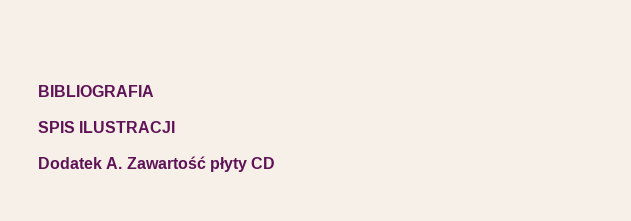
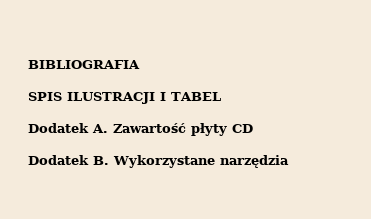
- SPIS ILUSTRACJI
+ SPIS ILUSTRACJI I TABEL
+ Dodatek B. Wykorzystane narzędzia

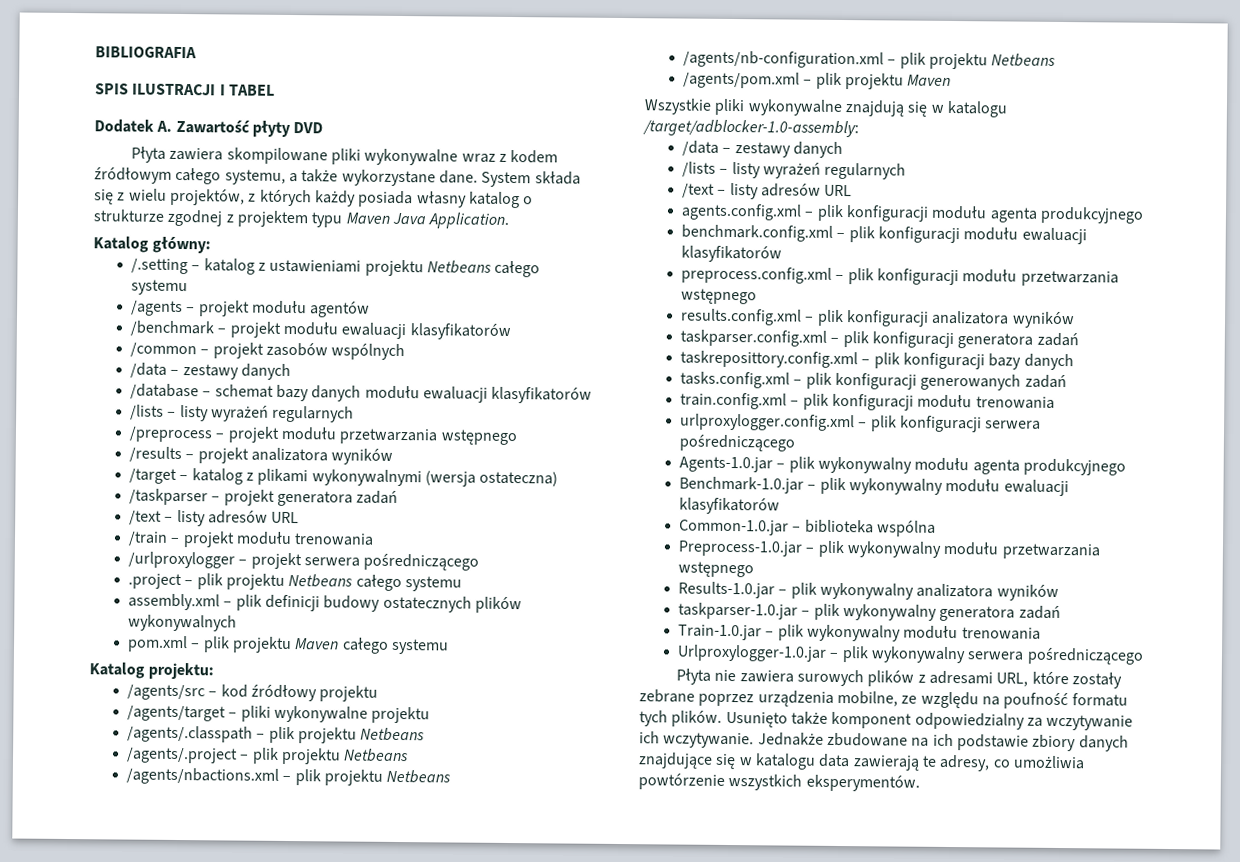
- Dodatek A. Zawartość płyty CD
- Dodatek B. Wykorzystane narzędzia
+ Dodatek A. Zawartość płyty DVD
+ Płyta zawiera skompilowane pliki wykonywalne wraz z kodem źródłowym całego systemu, a także wykorzystane dane. System składa się z wielu projektów, z których każdy posiada własny katalog o strukturze zgodnej z projektem typu Maven Java Application.
+ Katalog główny:
+ /.setting – katalog z ustawieniami projektu Netbeans całego systemu
+ /agents – projekt modułu agentów
+ /benchmark – projekt modułu ewaluacji klasyfikatorów
+ /common – projekt zasobów wspólnych
+ /data – zestawy danych
+ /database – schemat bazy danych modułu ewaluacji klasyfikatorów
+ /lists – listy wyrażeń regularnych
+ /preprocess – projekt modułu przetwarzania wstępnego
+ /results – projekt analizatora wyników
+ /target – katalog z plikami wykonywalnymi (wersja ostateczna)
+ /taskparser – projekt generatora zadań
+ /text – listy adresów URL
+ /train – projekt modułu trenowania
+ /urlproxylogger – projekt serwera pośredniczącego
+ .project – plik projektu Netbeans całego systemu
+ assembly.xml – plik definicji budowy ostatecznych plików wykonywalnych
+ pom.xml – plik projektu Maven całego systemu
+ Katalog projektu:
+ /agents/src – kod źródłowy projektu
+ /agents/target – pliki wykonywalne projektu
+ /agents/.classpath – plik projektu Netbeans
+ /agents/.project – plik projektu Netbeans
+ /agents/nbactions.xml – plik projektu Netbeans
+ /agents/nb-configuration.xml – plik projektu Netbeans
+ /agents/pom.xml – plik projektu Maven
+ Wszystkie pliki wykonywalne znajdują się w katalogu /target/adblocker-1.0-assembly:
+ /data – zestawy danych
+ /lists – listy wyrażeń regularnych
+ /text – listy adresów URL
+ agents.config.xml – plik konfiguracji modułu agenta produkcyjnego
+ benchmark.config.xml – plik konfiguracji modułu ewaluacji klasyfikatorów
+ preprocess.config.xml – plik konfiguracji modułu przetwarzania wstępnego
+ results.config.xml – plik konfiguracji analizatora wyników
+ taskparser.config.xml – plik konfiguracji generatora zadań
+ taskreposittory.config.xml – plik konfiguracji bazy danych
+ tasks.config.xml – plik konfiguracji generowanych zadań
+ train.config.xml – plik konfiguracji modułu trenowania
+ urlproxylogger.config.xml – plik konfiguracji serwera pośredniczącego
+ Agents-1.0.jar – plik wykonywalny modułu agenta produkcyjnego
+ Benchmark-1.0.jar – plik wykonywalny modułu ewaluacji klasyfikatorów
+ Common-1.0.jar – biblioteka wspólna
+ Preprocess-1.0.jar – plik wykonywalny modułu przetwarzania wstępnego
+ Results-1.0.jar – plik wykonywalny analizatora wyników
+ taskparser-1.0.jar – plik wykonywalny generatora zadań
+ Train-1.0.jar – plik wykonywalny modułu trenowania
+ Urlproxylogger-1.0.jar – plik wykonywalny serwera pośredniczącego
+ Płyta nie zawiera surowych plików z adresami URL, które zostały zebrane poprzez urządzenia mobilne, ze względu na poufność formatu tych plików. Usunięto także komponent odpowiedzialny za wczytywanie ich wczytywanie. Jednakże zbudowane na ich podstawie zbiory danych znajdujące się w katalogu data zawierają te adresy, co umożliwia powtórzenie wszystkich eksperymentów.

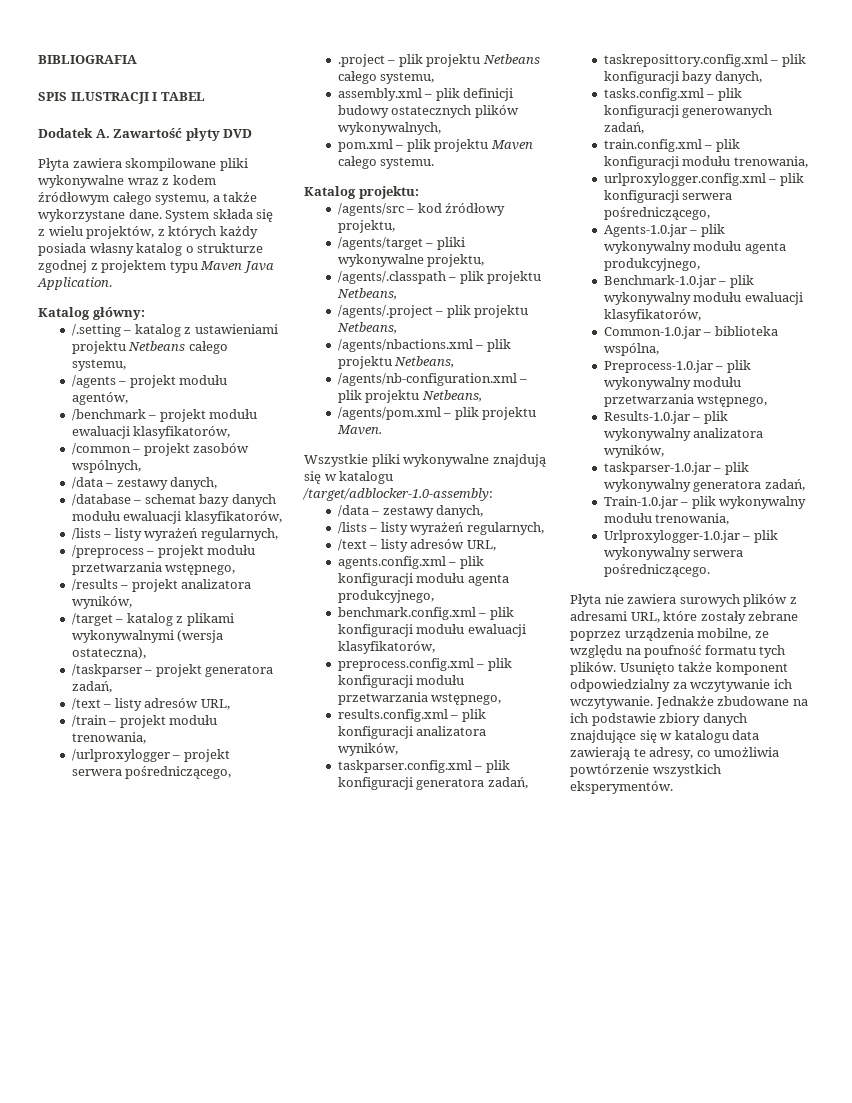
- /.setting – katalog z ustawieniami projektu Netbeans całego systemu
+ /.setting – katalog z ustawieniami projektu Netbeans całego systemu,
- /agents – projekt modułu agentów
+ /agents – projekt modułu agentów,
- /benchmark – projekt modułu ewaluacji klasyfikatorów
+ /benchmark – projekt modułu ewaluacji klasyfikatorów,
- /common – projekt zasobów wspólnych
- /data – zestawy danych
+ /common – projekt zasobów wspólnych,
+ /data – zestawy danych,
- /database – schemat bazy danych modułu ewaluacji klasyfikatorów
- /lists – listy wyrażeń regularnych
+ /database – schemat bazy danych modułu ewaluacji klasyfikatorów,
+ /lists – listy wyrażeń regularnych,
- /preprocess – projekt modułu przetwarzania wstępnego
+ /preprocess – projekt modułu przetwarzania wstępnego,
- /results – projekt analizatora wyników
+ /results – projekt analizatora wyników,
- /target – katalog z plikami wykonywalnymi (wersja ostateczna)
+ /target – katalog z plikami wykonywalnymi (wersja ostateczna),
- /taskparser – projekt generatora zadań
- /text – listy adresów URL
+ /taskparser – projekt generatora zadań,
+ /text – listy adresów URL,
- /train – projekt modułu trenowania
+ /train – projekt modułu trenowania,
- /urlproxylogger – projekt serwera pośredniczącego
+ /urlproxylogger – projekt serwera pośredniczącego,
- .project – plik projektu Netbeans całego systemu
+ .project – plik projektu Netbeans całego systemu,
- assembly.xml – plik definicji budowy ostatecznych plików wykonywalnych
+ assembly.xml – plik definicji budowy ostatecznych plików wykonywalnych,
- pom.xml – plik projektu Maven całego systemu
+ pom.xml – plik projektu Maven całego systemu.
- /agents/src – kod źródłowy projektu
+ /agents/src – kod źródłowy projektu,
- /agents/target – pliki wykonywalne projektu
+ /agents/target – pliki wykonywalne projektu,
- /agents/.classpath – plik projektu Netbeans
+ /agents/.classpath – plik projektu Netbeans,
- /agents/.project – plik projektu Netbeans
+ /agents/.project – plik projektu Netbeans,
- /agents/nbactions.xml – plik projektu Netbeans
+ /agents/nbactions.xml – plik projektu Netbeans,
- /agents/nb-configuration.xml – plik projektu Netbeans
+ /agents/nb-configuration.xml – plik projektu Netbeans,
- /agents/pom.xml – plik projektu Maven
+ /agents/pom.xml – plik projektu Maven.
  Wszystkie pliki wykonywalne znajdują się w katalogu /target/adblocker-1.0-assembly:
- /data – zestawy danych
- /lists – listy wyrażeń regularnych
- /text – listy adresów URL
+ /data – zestawy danych,
+ /lists – listy wyrażeń regularnych,
+ /text – listy adresów URL,
- agents.config.xml – plik konfiguracji modułu agenta produkcyjnego
+ agents.config.xml – plik konfiguracji modułu agenta produkcyjnego,
- benchmark.config.xml – plik konfiguracji modułu ewaluacji klasyfikatorów
+ benchmark.config.xml – plik konfiguracji modułu ewaluacji klasyfikatorów,
- preprocess.config.xml – plik konfiguracji modułu przetwarzania wstępnego
+ preprocess.config.xml – plik konfiguracji modułu przetwarzania wstępnego,
- results.config.xml – plik konfiguracji analizatora wyników
+ results.config.xml – plik konfiguracji analizatora wyników,
- taskparser.config.xml – plik konfiguracji generatora zadań
+ taskparser.config.xml – plik konfiguracji generatora zadań,
- taskreposittory.config.xml – plik konfiguracji bazy danych
+ taskreposittory.config.xml – plik konfiguracji bazy danych,
- tasks.config.xml – plik konfiguracji generowanych zadań
+ tasks.config.xml – plik konfiguracji generowanych zadań,
- train.config.xml – plik konfiguracji modułu trenowania
+ train.config.xml – plik konfiguracji modułu trenowania,
- urlproxylogger.config.xml – plik konfiguracji serwera pośredniczącego
+ urlproxylogger.config.xml – plik konfiguracji serwera pośredniczącego,
- Agents-1.0.jar – plik wykonywalny modułu agenta produkcyjnego
+ Agents-1.0.jar – plik wykonywalny modułu agenta produkcyjnego,
- Benchmark-1.0.jar – plik wykonywalny modułu ewaluacji klasyfikatorów
+ Benchmark-1.0.jar – plik wykonywalny modułu ewaluacji klasyfikatorów,
- Common-1.0.jar – biblioteka wspólna
+ Common-1.0.jar – biblioteka wspólna,
- Preprocess-1.0.jar – plik wykonywalny modułu przetwarzania wstępnego
+ Preprocess-1.0.jar – plik wykonywalny modułu przetwarzania wstępnego,
- Results-1.0.jar – plik wykonywalny analizatora wyników
+ Results-1.0.jar – plik wykonywalny analizatora wyników,
- taskparser-1.0.jar – plik wykonywalny generatora zadań
+ taskparser-1.0.jar – plik wykonywalny generatora zadań,
- Train-1.0.jar – plik wykonywalny modułu trenowania
+ Train-1.0.jar – plik wykonywalny modułu trenowania,
- Urlproxylogger-1.0.jar – plik wykonywalny serwera pośredniczącego
+ Urlproxylogger-1.0.jar – plik wykonywalny serwera pośredniczącego.

